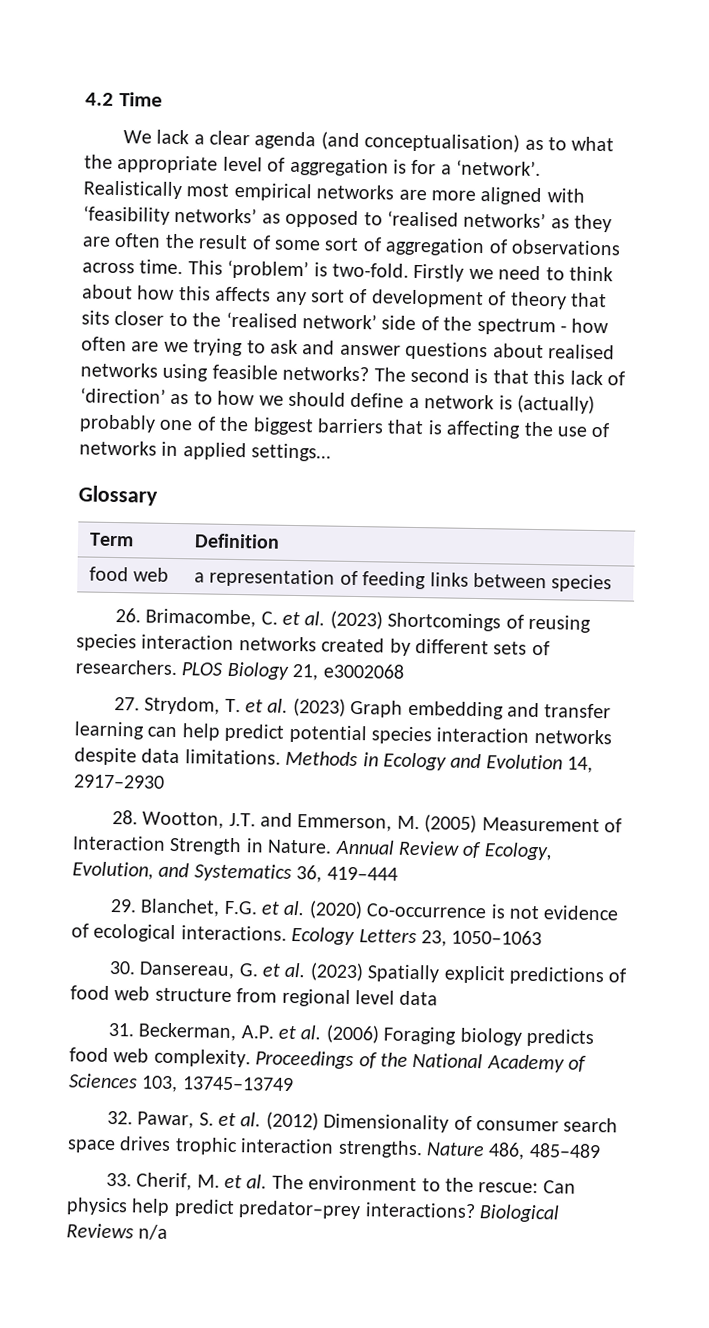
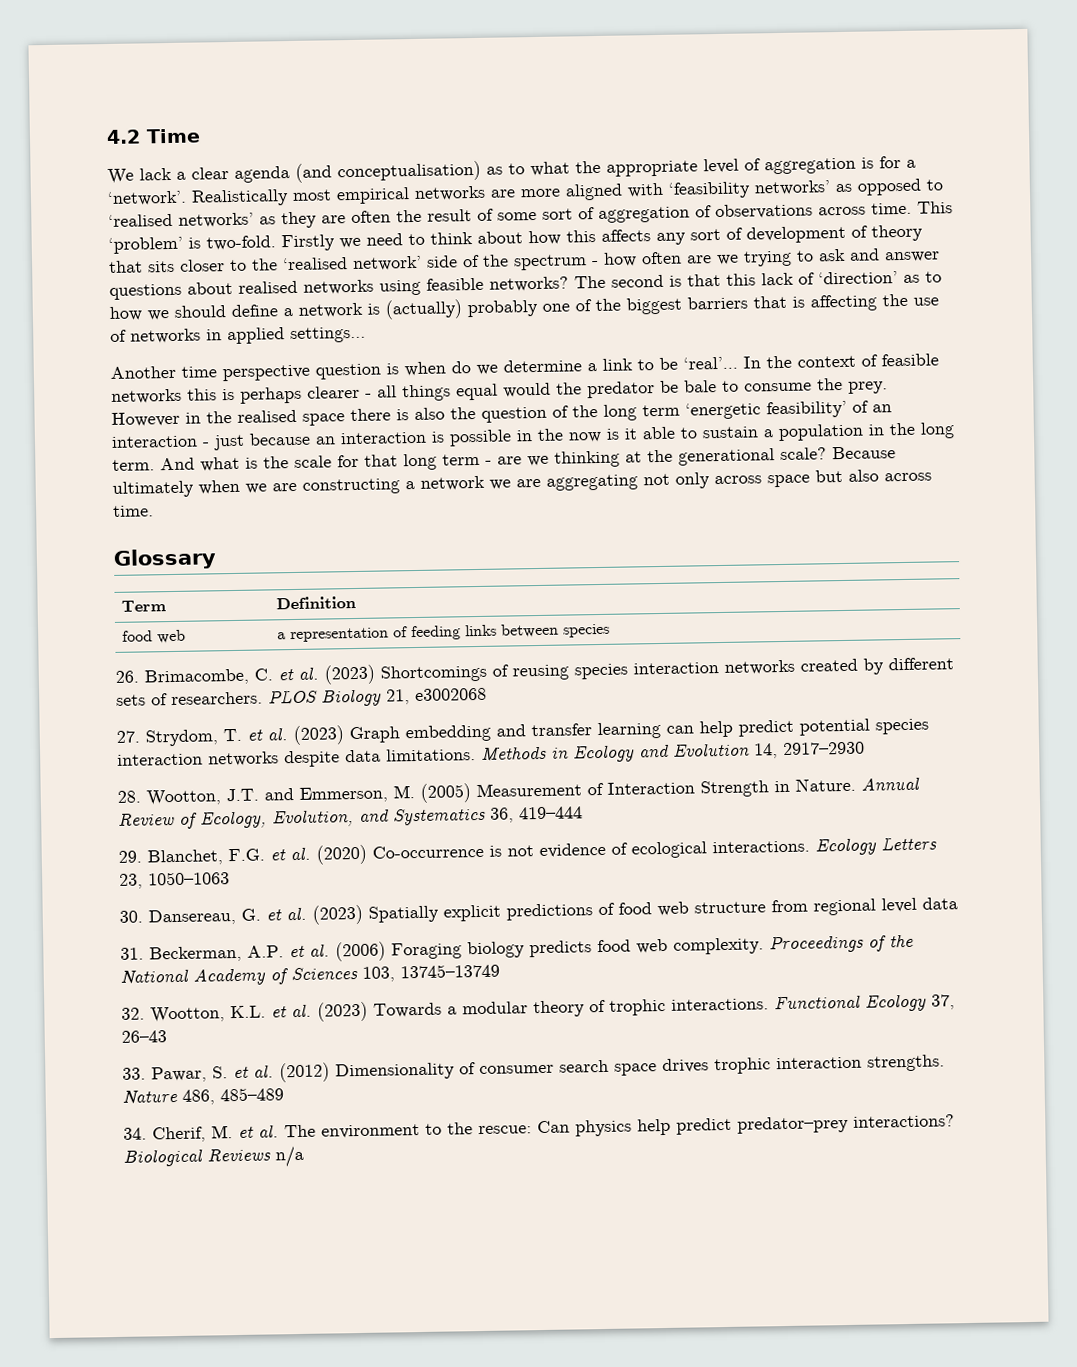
+ Another time perspective question is when do we determine a link to be ‘real’… In the context of feasible networks this is perhaps clearer - all things equal would the predator be bale to consume the prey. However in the realised space there is also the question of the long term ‘energetic feasibility’ of an interaction - just because an interaction is possible in the now is it able to sustain a population in the long term. And what is the scale for that long term - are we thinking at the generational scale? Because ultimately when we are constructing a network we are aggregating not only across space but also across time.
- 32. Pawar, S. et al. (2012) Dimensionality of consumer search space drives trophic interaction strengths.
+ 32. Wootton, K.L. et al. (2023) Towards a modular theory of trophic interactions. Functional Ecology 37, 26–43
+ 33. Pawar, S. et al. (2012) Dimensionality of consumer search space drives trophic interaction strengths.
- 33. Cherif, M. et al. The environment to the rescue: Can physics help predict predator–prey interactions?
+ 34. Cherif, M. et al. The environment to the rescue: Can physics help predict predator–prey interactions?

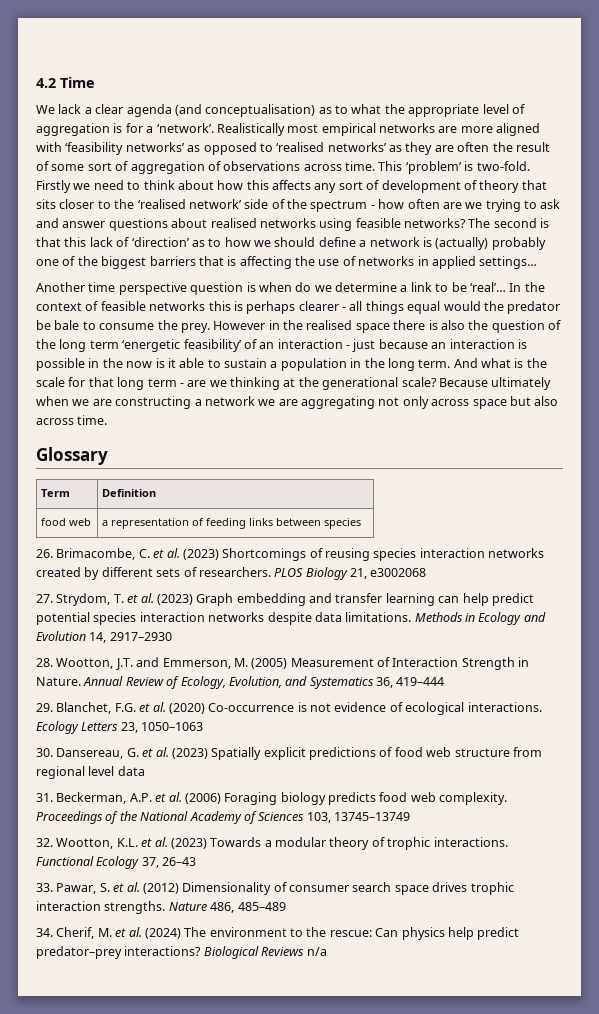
- 34. Cherif, M. et al. The environment to the rescue: Can physics help predict predator–prey interactions?
+ 34. Cherif, M. et al. (2024) The environment to the rescue: Can physics help predict predator–prey interactions?

